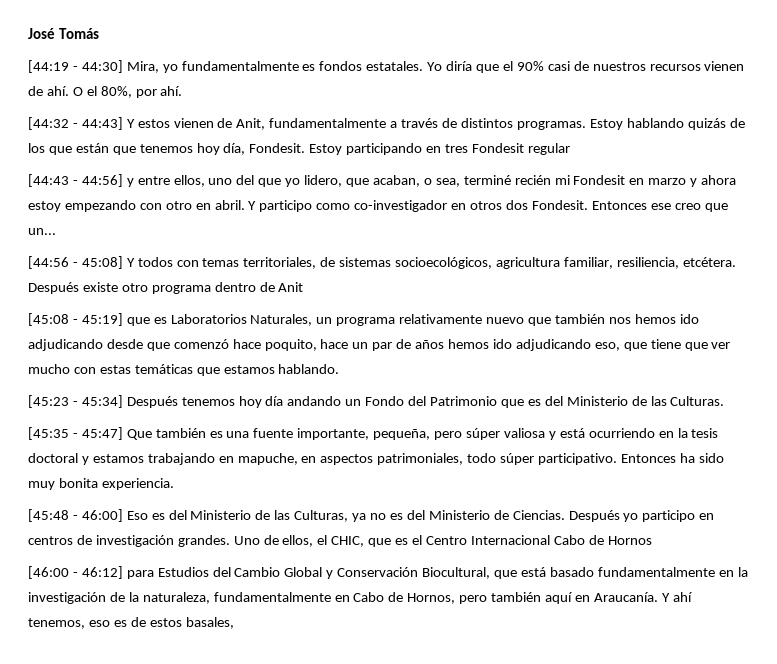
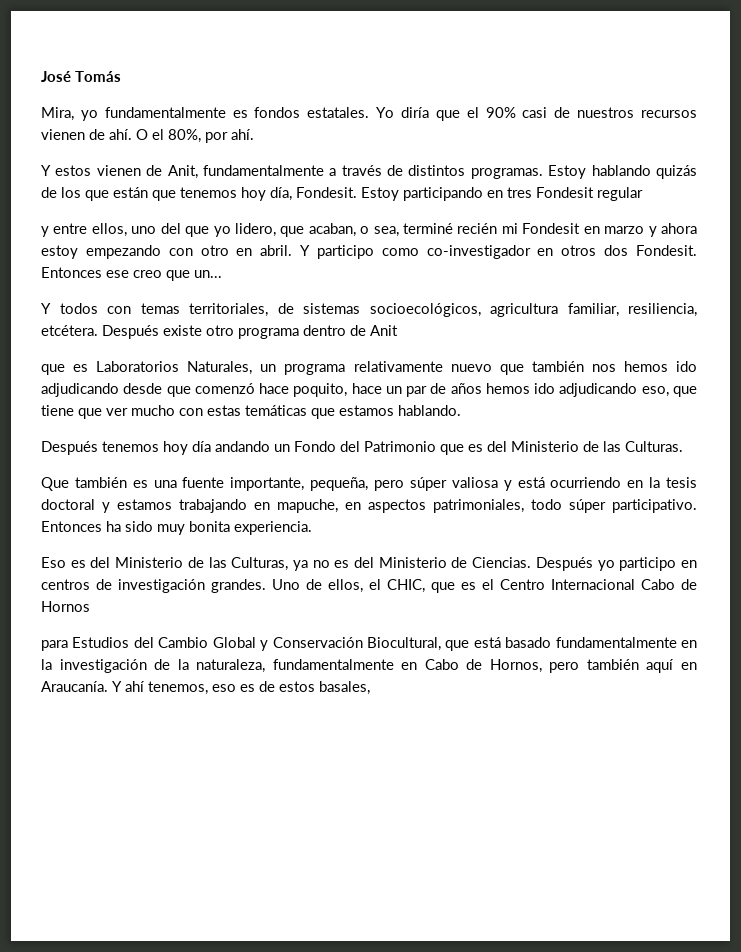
- [44:19 - 44:30] Mira, yo fundamentalmente es fondos estatales.
+ Mira, yo fundamentalmente es fondos estatales.
- [44:32 - 44:43] Y estos vienen de Anit, fundamentalmente a través de distintos programas.
+ Y estos vienen de Anit, fundamentalmente a través de distintos programas.
- [44:43 - 44:56] y entre ellos, uno del que yo lidero, que acaban, o sea, terminé recién mi Fondesit en marzo y ahora estoy empezando con otro en abril.
+ y entre ellos, uno del que yo lidero, que acaban, o sea, terminé recién mi Fondesit en marzo y ahora estoy empezando con otro en abril.
- [44:56 - 45:08] Y todos con temas territoriales, de sistemas socioecológicos, agricultura familiar, resiliencia, etcétera.
+ Y todos con temas territoriales, de sistemas socioecológicos, agricultura familiar, resiliencia, etcétera.
- [45:08 - 45:19] que es Laboratorios Naturales, un programa relativamente nuevo que también nos hemos ido adjudicando desde que comenzó hace poquito, hace un par de años hemos ido adjudicando eso, que tiene que ver mucho con estas temáticas que estamos hablando.
+ que es Laboratorios Naturales, un programa relativamente nuevo que también nos hemos ido adjudicando desde que comenzó hace poquito, hace un par de años hemos ido adjudicando eso, que tiene que ver mucho con estas temáticas que estamos hablando.
- [45:23 - 45:34] Después tenemos hoy día andando un Fondo del Patrimonio que es del Ministerio de las Culturas.
+ Después tenemos hoy día andando un Fondo del Patrimonio que es del Ministerio de las Culturas.
- [45:35 - 45:47] Que también es una fuente importante, pequeña, pero súper valiosa y está ocurriendo en la tesis doctoral y estamos trabajando en mapuche, en aspectos patrimoniales, todo súper participativo.
+ Que también es una fuente importante, pequeña, pero súper valiosa y está ocurriendo en la tesis doctoral y estamos trabajando en mapuche, en aspectos patrimoniales, todo súper participativo.
- [45:48 - 46:00] Eso es del Ministerio de las Culturas, ya no es del Ministerio de Ciencias.
+ Eso es del Ministerio de las Culturas, ya no es del Ministerio de Ciencias.
- [46:00 - 46:12] para Estudios del Cambio Global y Conservación Biocultural, que está basado fundamentalmente en la investigación de la naturaleza, fundamentalmente en Cabo de Hornos, pero también aquí en Araucanía.
+ para Estudios del Cambio Global y Conservación Biocultural, que está basado fundamentalmente en la investigación de la naturaleza, fundamentalmente en Cabo de Hornos, pero también aquí en Araucanía.

